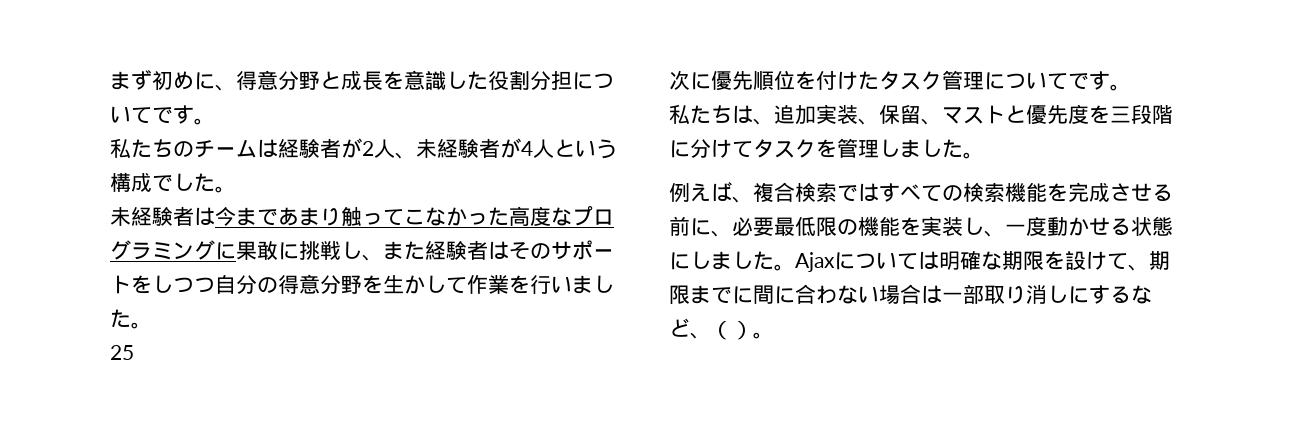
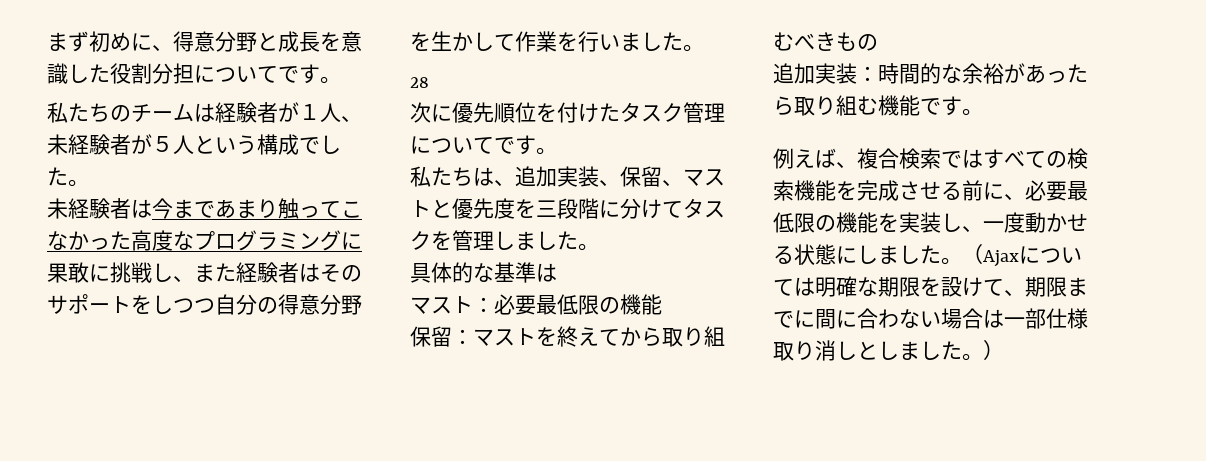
- 私たちのチームは経験者が2人、未経験者が4人という構成でした。
+ 私たちのチームは経験者が１人、未経験者が５人という構成でした。
- 25
+ 28
+ 具体的な基準は
+ マスト：必要最低限の機能
+ 保留：マストを終えてから取り組むべきもの
+ 追加実装：時間的な余裕があったら取り組む機能です。
- Ajaxについては明確な期限を設けて、期限までに間に合わない場合は一部取り消しにするなど、（）。
+ （Ajaxについては明確な期限を設けて、期限までに間に合わない場合は一部仕様取り消しとしました。）

